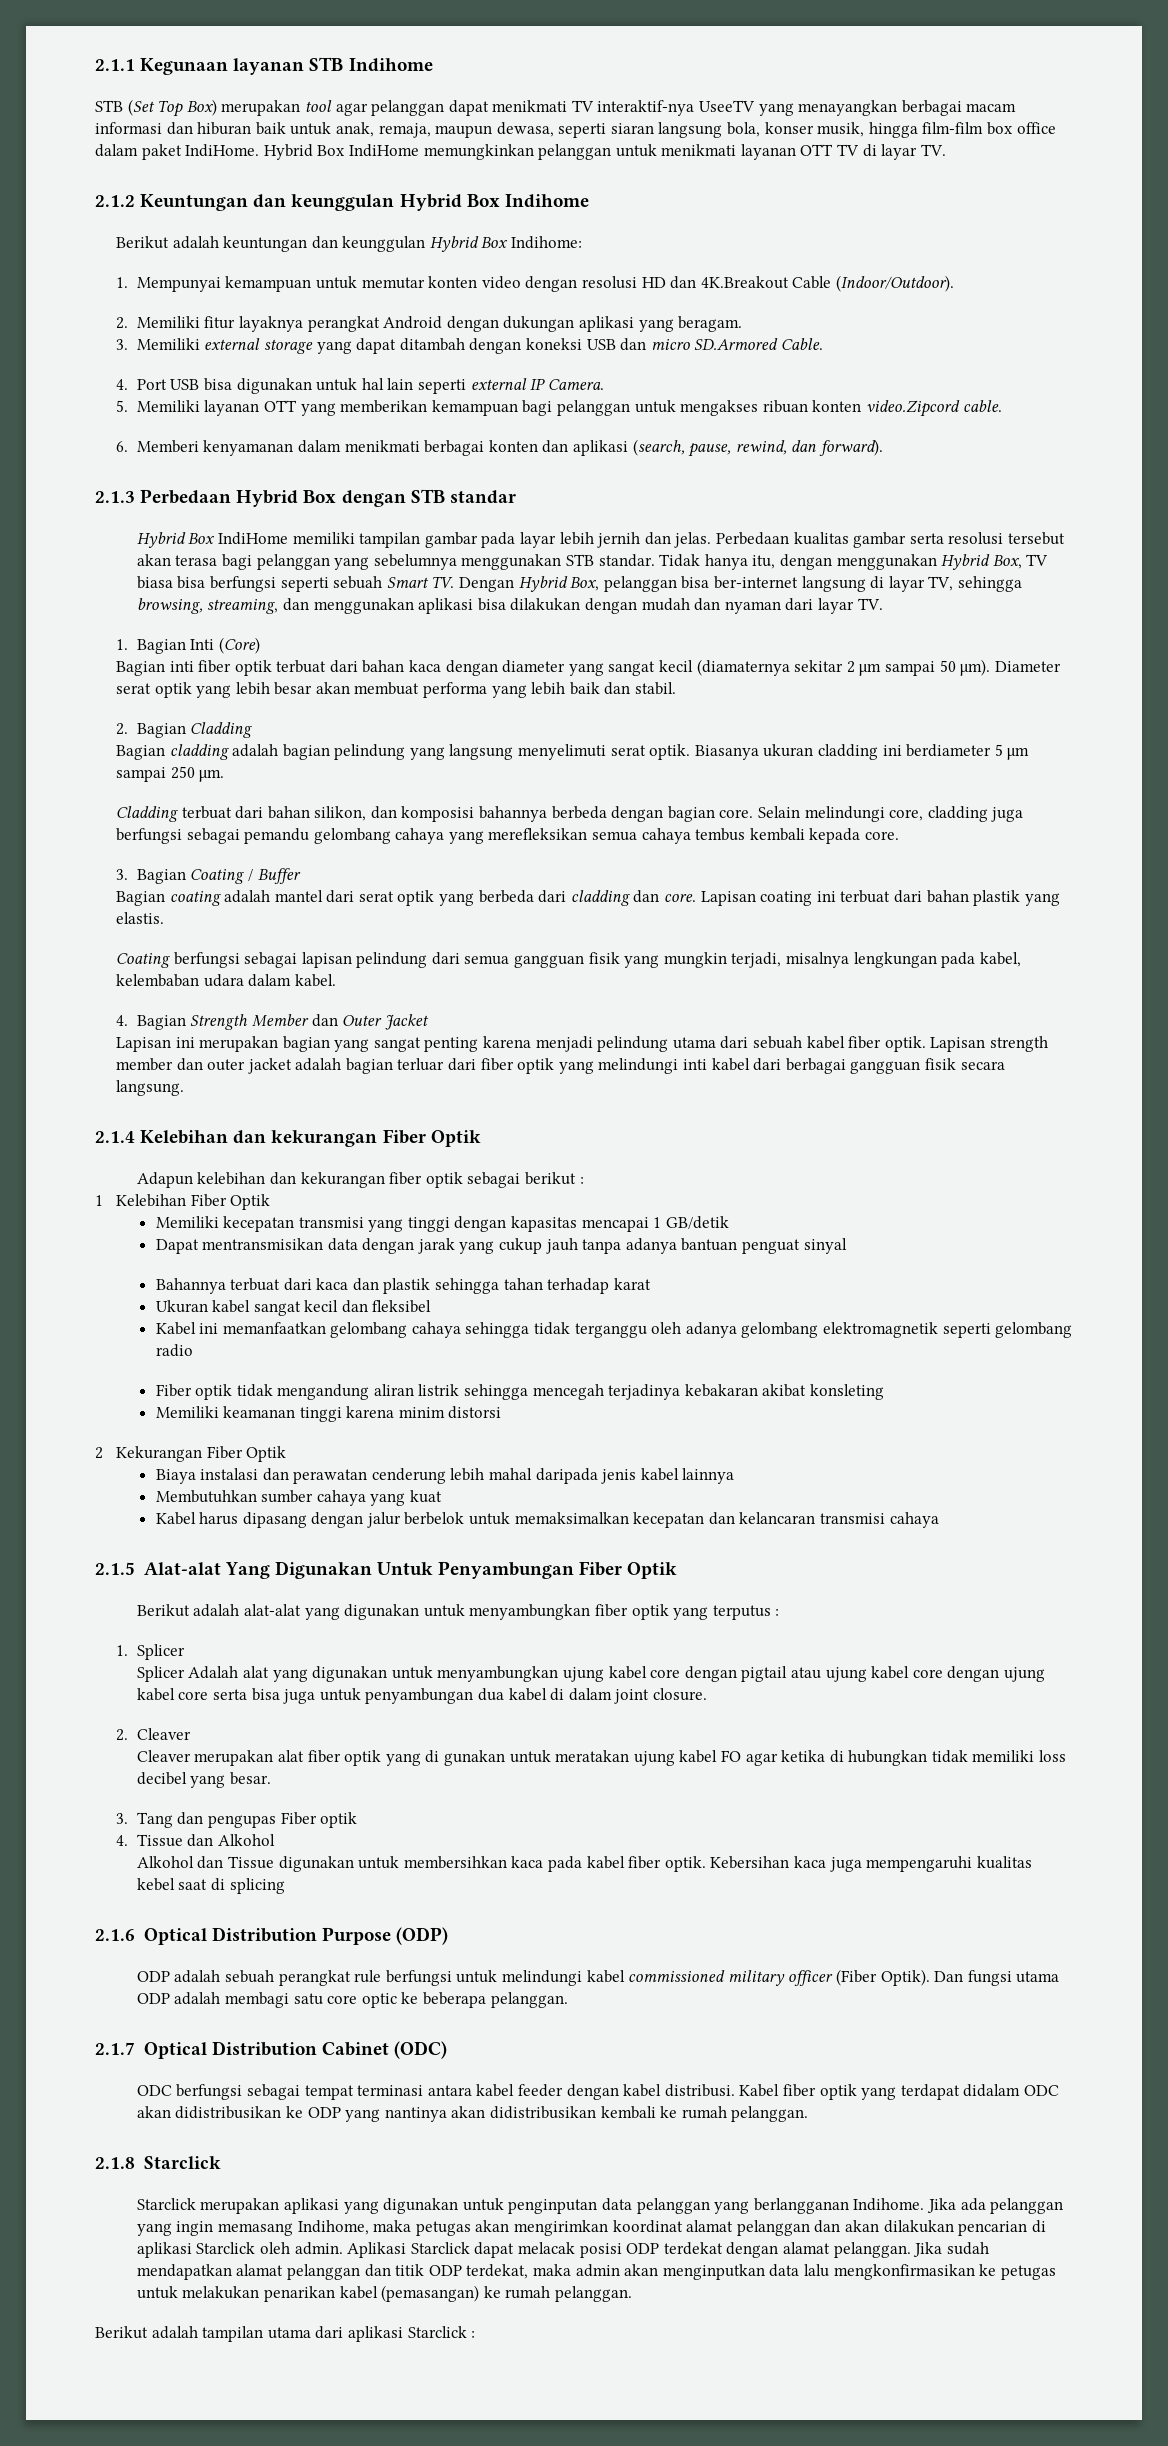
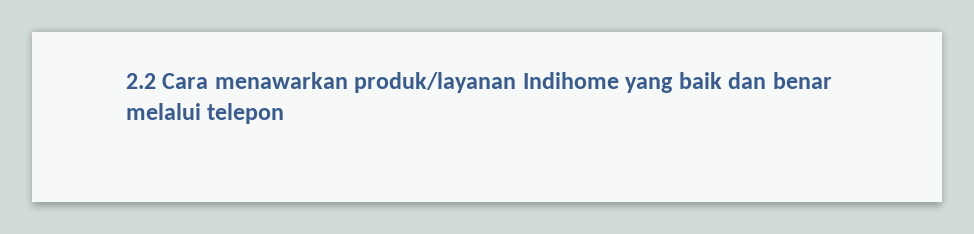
- 2.1.1 Kegunaan layanan STB Indihome
- STB (Set Top Box) merupakan tool agar pelanggan dapat menikmati TV interaktif-nya UseeTV yang menayangkan berbagai macam informasi dan hiburan baik untuk anak, remaja, maupun dewasa, seperti siaran langsung bola, konser musik, hingga film-film box office dalam paket IndiHome. Hybrid Box IndiHome memungkinkan pelanggan untuk menikmati layanan OTT TV di layar TV.
- 2.1.2 Keuntungan dan keunggulan Hybrid Box Indihome
- Berikut adalah keuntungan dan keunggulan Hybrid Box Indihome:
- 1. Mempunyai kemampuan untuk memutar konten video dengan resolusi HD dan 4K.Breakout Cable (Indoor/Outdoor).
- 2. Memiliki fitur layaknya perangkat Android dengan dukungan aplikasi yang beragam.
- 3. Memiliki external storage yang dapat ditambah dengan koneksi USB dan micro SD.Armored Cable.
- 4. Port USB bisa digunakan untuk hal lain seperti external IP Camera.
- 5. Memiliki layanan OTT yang memberikan kemampuan bagi pelanggan untuk mengakses ribuan konten video.Zipcord cable.
- 6. Memberi kenyamanan dalam menikmati berbagai konten dan aplikasi (search, pause, rewind, dan forward).
- 2.1.3 Perbedaan Hybrid Box dengan STB standar
- Hybrid Box IndiHome memiliki tampilan gambar pada layar lebih jernih dan jelas. Perbedaan kualitas gambar serta resolusi tersebut akan terasa bagi pelanggan yang sebelumnya menggunakan STB standar. Tidak hanya itu, dengan menggunakan Hybrid Box, TV biasa bisa berfungsi seperti sebuah Smart TV. Dengan Hybrid Box, pelanggan bisa ber-internet langsung di layar TV, sehingga browsing, streaming, dan menggunakan aplikasi bisa dilakukan dengan mudah dan nyaman dari layar TV.
- 1. Bagian Inti (Core)
- Bagian inti fiber optik terbuat dari bahan kaca dengan diameter yang sangat kecil (diamaternya sekitar 2 μm sampai 50 μm). Diameter serat optik yang lebih besar akan membuat performa yang lebih baik dan stabil.
- 2. Bagian Cladding
- Bagian cladding adalah bagian pelindung yang langsung menyelimuti serat optik. Biasanya ukuran cladding ini berdiameter 5 μm sampai 250 μm.
- Cladding terbuat dari bahan silikon, dan komposisi bahannya berbeda dengan bagian core. Selain melindungi core, cladding juga berfungsi sebagai pemandu gelombang cahaya yang merefleksikan semua cahaya tembus kembali kepada core.
- 3. Bagian Coating / Buffer
- Bagian coating adalah mantel dari serat optik yang berbeda dari cladding dan core. Lapisan coating ini terbuat dari bahan plastik yang elastis.
- Coating berfungsi sebagai lapisan pelindung dari semua gangguan fisik yang mungkin terjadi, misalnya lengkungan pada kabel, kelembaban udara dalam kabel.
- 4. Bagian Strength Member dan Outer Jacket
- Lapisan ini merupakan bagian yang sangat penting karena menjadi pelindung utama dari sebuah kabel fiber optik. Lapisan strength member dan outer jacket adalah bagian terluar dari fiber optik yang melindungi inti kabel dari berbagai gangguan fisik secara langsung.
- 2.1.4 Kelebihan dan kekurangan Fiber Optik
- Adapun kelebihan dan kekurangan fiber optik sebagai berikut :
- 1 Kelebihan Fiber Optik
- Memiliki kecepatan transmisi yang tinggi dengan kapasitas mencapai 1 GB/detik
- Dapat mentransmisikan data dengan jarak yang cukup jauh tanpa adanya bantuan penguat sinyal
- Bahannya terbuat dari kaca dan plastik sehingga tahan terhadap karat
- Ukuran kabel sangat kecil dan fleksibel
- Kabel ini memanfaatkan gelombang cahaya sehingga tidak terganggu oleh adanya gelombang elektromagnetik seperti gelombang radio
- Fiber optik tidak mengandung aliran listrik sehingga mencegah terjadinya kebakaran akibat konsleting
- Memiliki keamanan tinggi karena minim distorsi
- 2 Kekurangan Fiber Optik
- Biaya instalasi dan perawatan cenderung lebih mahal daripada jenis kabel lainnya
- Membutuhkan sumber cahaya yang kuat
- Kabel harus dipasang dengan jalur berbelok untuk memaksimalkan kecepatan dan kelancaran transmisi cahaya
- 2.1.5 Alat-alat Yang Digunakan Untuk Penyambungan Fiber Optik
- Berikut adalah alat-alat yang digunakan untuk menyambungkan fiber optik yang terputus :
- 1. Splicer
- Splicer Adalah alat yang digunakan untuk menyambungkan ujung kabel core dengan pigtail atau ujung kabel core dengan ujung kabel core serta bisa juga untuk penyambungan dua kabel di dalam joint closure.
- 2. Cleaver
- Cleaver merupakan alat fiber optik yang di gunakan untuk meratakan ujung kabel FO agar ketika di hubungkan tidak memiliki loss decibel yang besar.
- 3. Tang dan pengupas Fiber optik
- 4. Tissue dan Alkohol
- Alkohol dan Tissue digunakan untuk membersihkan kaca pada kabel fiber optik. Kebersihan kaca juga mempengaruhi kualitas kebel saat di splicing
- 2.1.6 Optical Distribution Purpose (ODP)
- ODP adalah sebuah perangkat rule berfungsi untuk melindungi kabel commissioned military officer (Fiber Optik). Dan fungsi utama ODP adalah membagi satu core optic ke beberapa pelanggan.
- 2.1.7 Optical Distribution Cabinet (ODC)
- ODC berfungsi sebagai tempat terminasi antara kabel feeder dengan kabel distribusi. Kabel fiber optik yang terdapat didalam ODC akan didistribusikan ke ODP yang nantinya akan didistribusikan kembali ke rumah pelanggan.
- 2.1.8 Starclick
- Starclick merupakan aplikasi yang digunakan untuk penginputan data pelanggan yang berlangganan Indihome. Jika ada pelanggan yang ingin memasang Indihome, maka petugas akan mengirimkan koordinat alamat pelanggan dan akan dilakukan pencarian di aplikasi Starclick oleh admin. Aplikasi Starclick dapat melacak posisi ODP terdekat dengan alamat pelanggan. Jika sudah mendapatkan alamat pelanggan dan titik ODP terdekat, maka admin akan menginputkan data lalu mengkonfirmasikan ke petugas untuk melakukan penarikan kabel (pemasangan) ke rumah pelanggan.
- Berikut adalah tampilan utama dari aplikasi Starclick :
+ 2.2 Cara menawarkan produk/layanan Indihome yang baik dan benar melalui telepon

